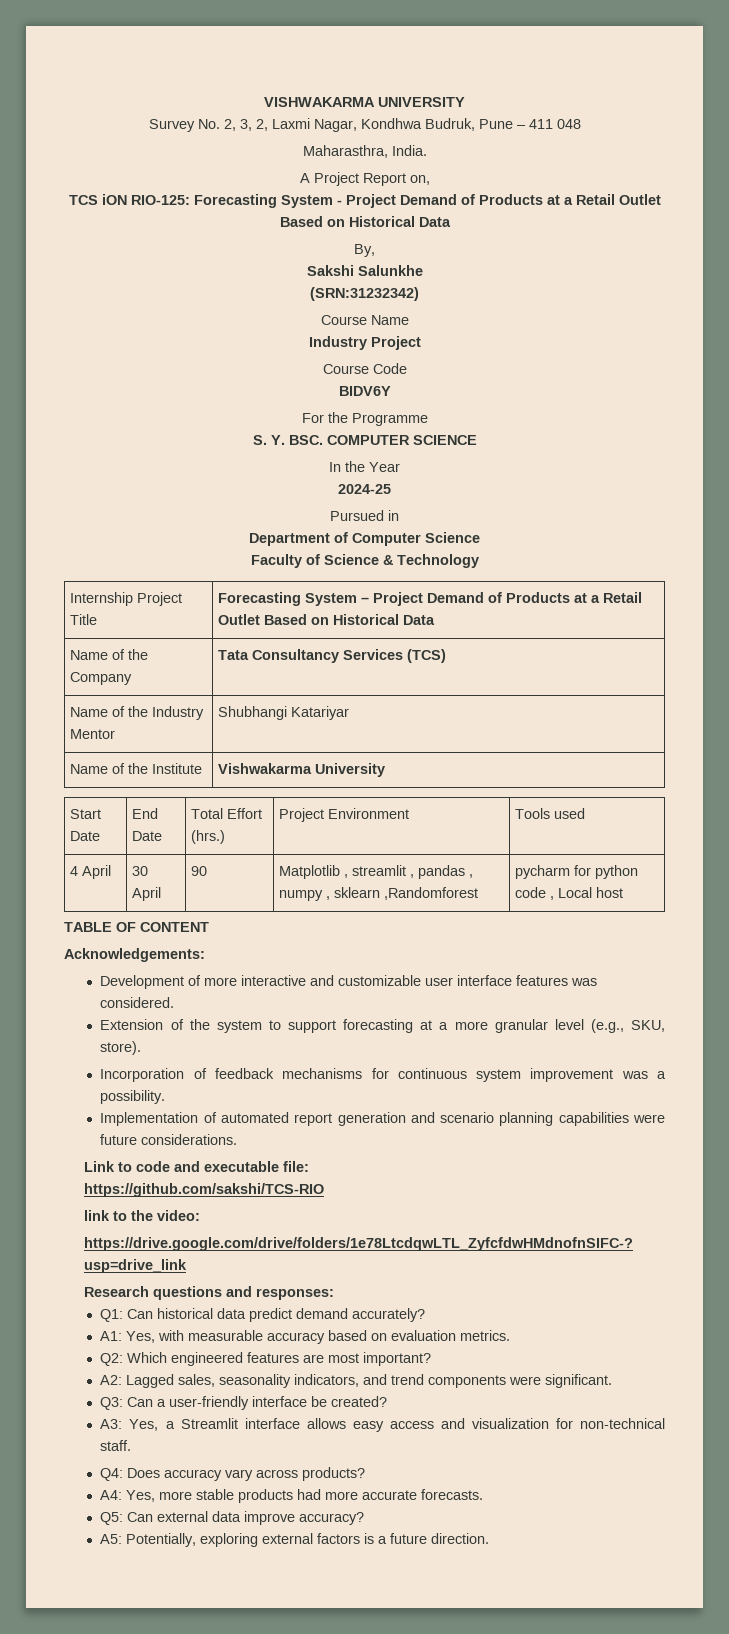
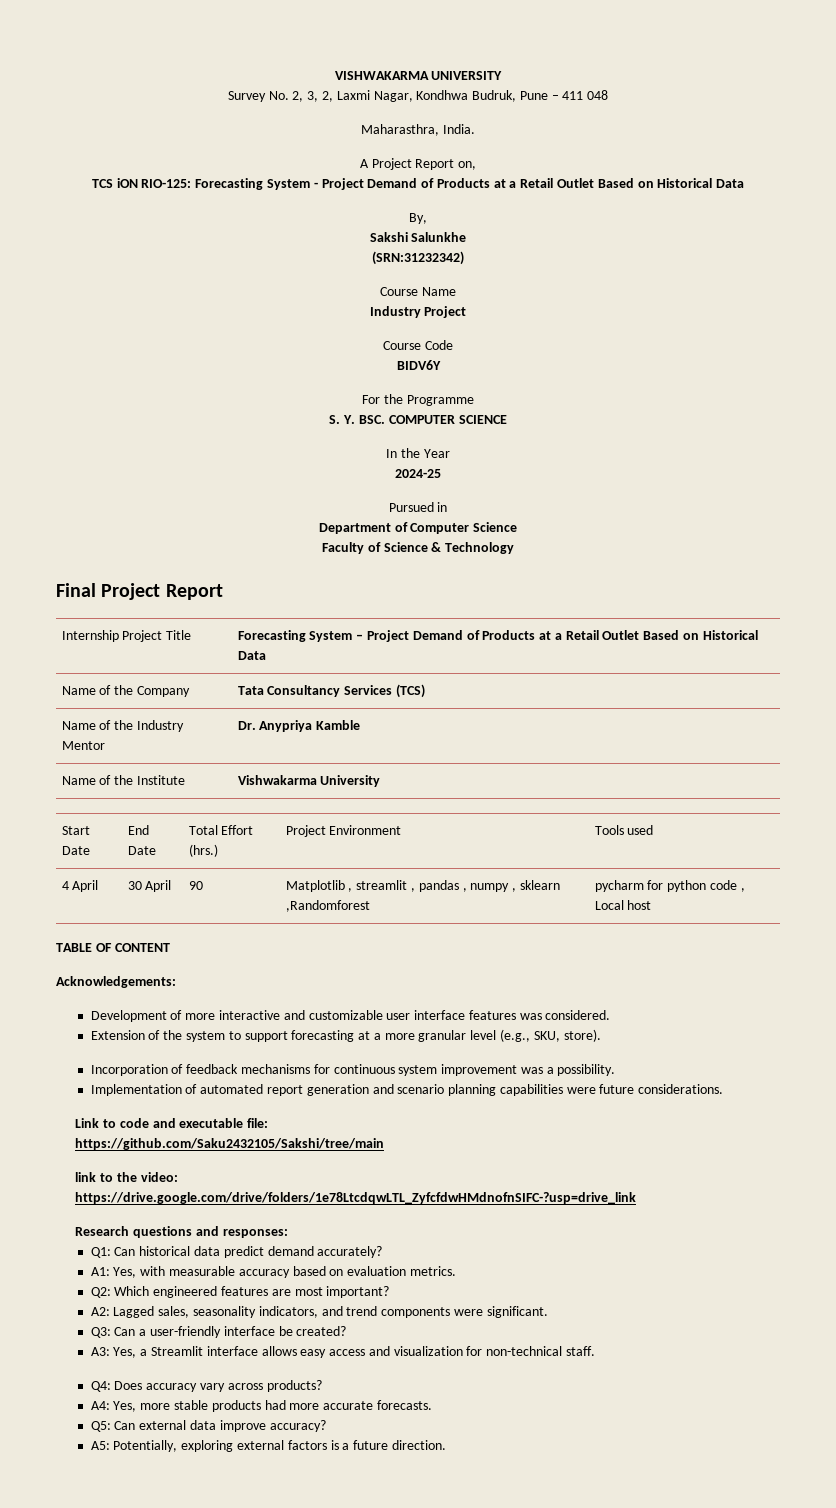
+ Final Project Report
- Name of the Industry Mentor | Shubhangi Katariyar
+ Name of the Industry Mentor | Dr. Anypriya Kamble
- https://github.com/sakshi/TCS-RIO
+ https://github.com/Saku2432105/Sakshi/tree/main

